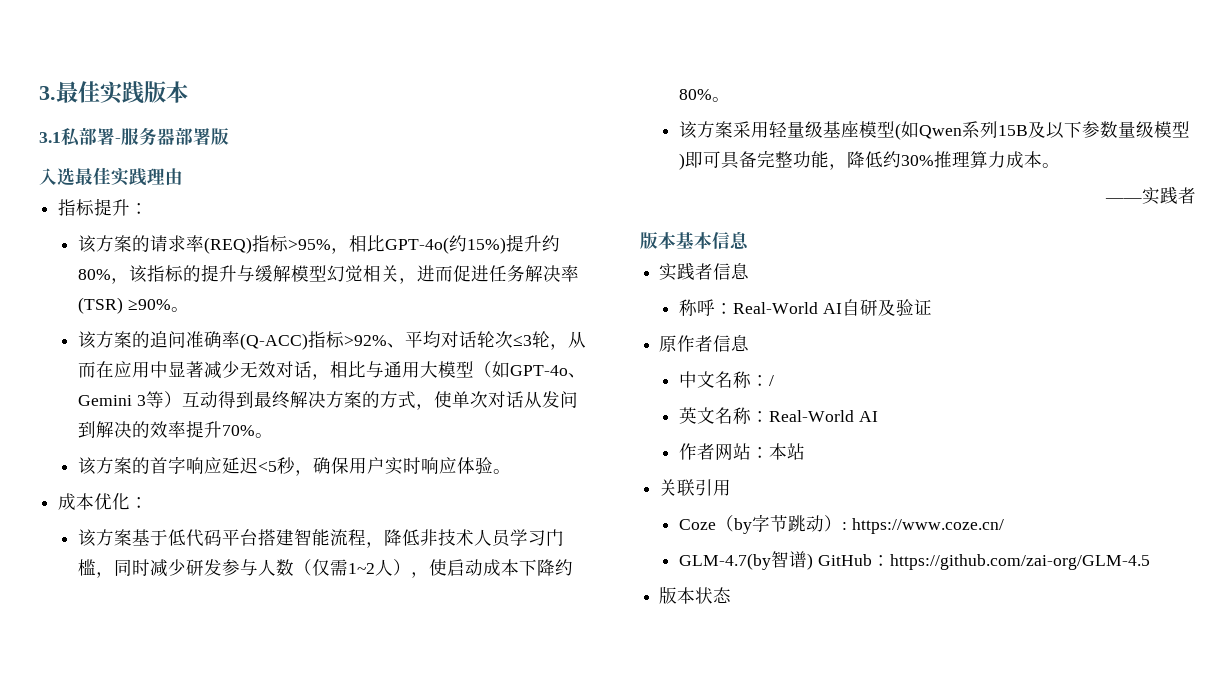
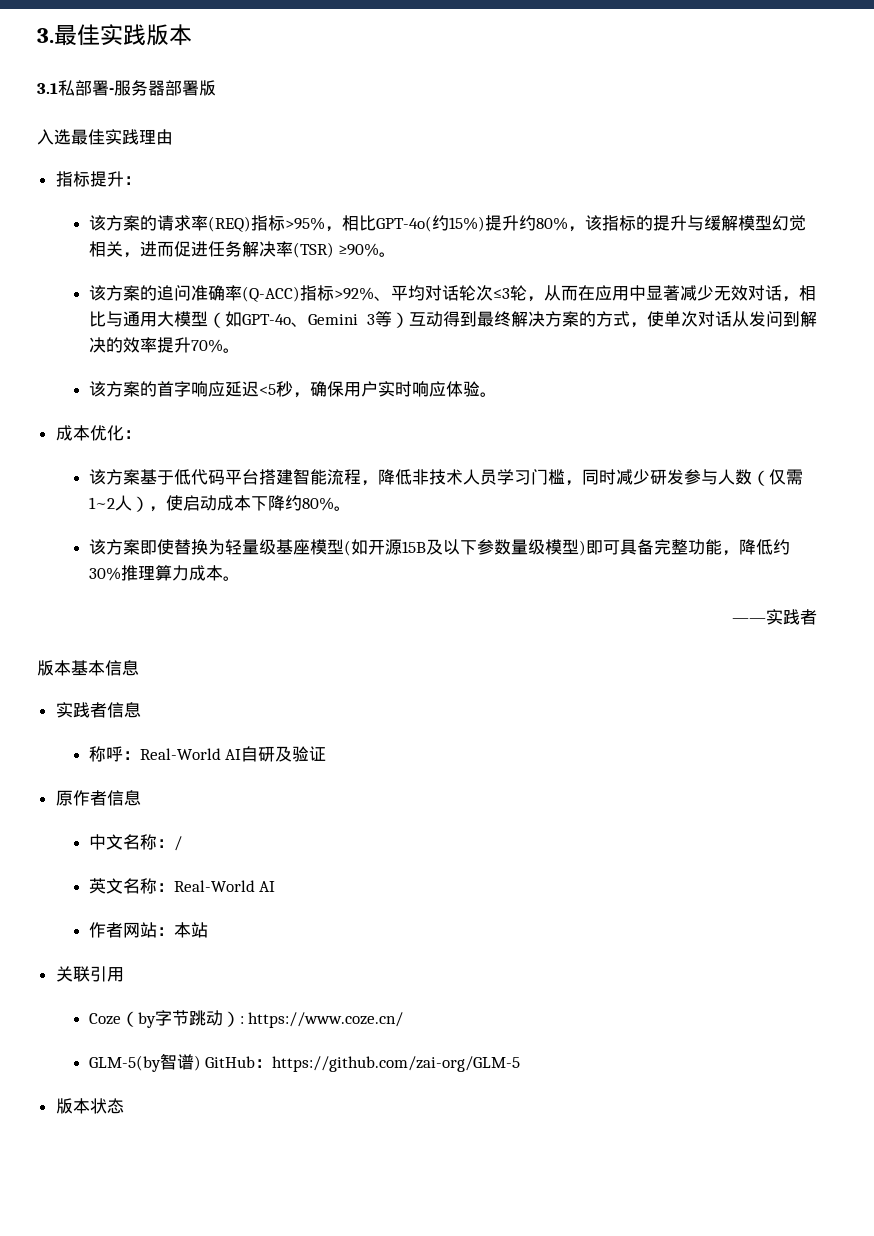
- 该方案采用轻量级基座模型(如Qwen系列15B及以下参数量级模型)即可具备完整功能，降低约30%推理算力成本。
+ 该方案即使替换为轻量级基座模型(如开源15B及以下参数量级模型)即可具备完整功能，降低约30%推理算力成本。
- GLM-4.7(by智谱) GitHub：https://github.com/zai-org/GLM-4.5
+ GLM-5(by智谱) GitHub：https://github.com/zai-org/GLM-5

